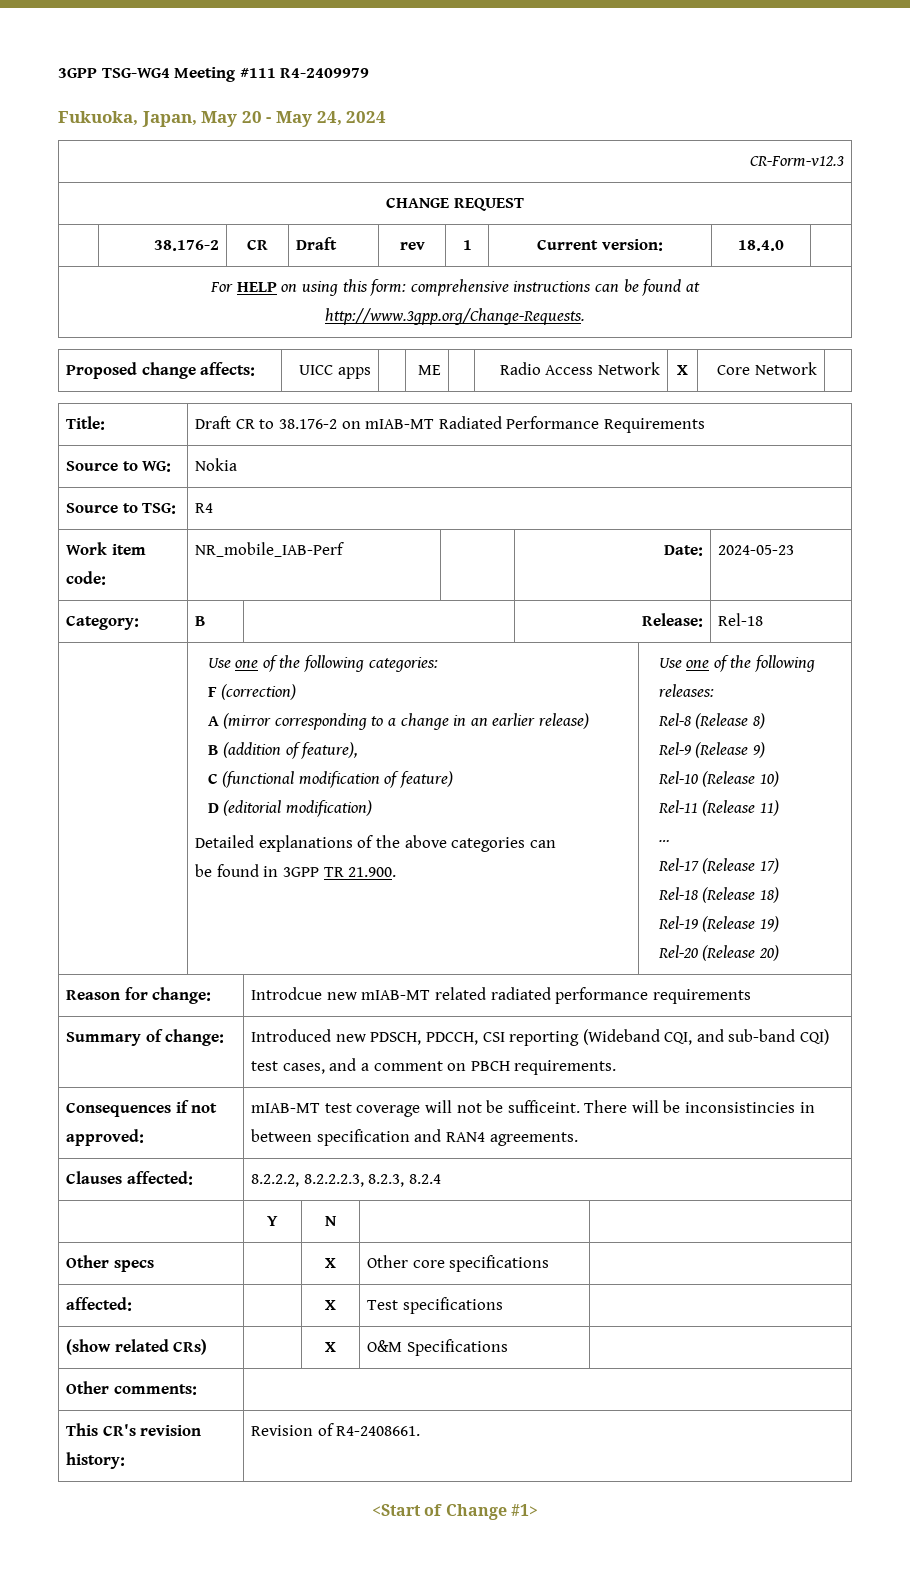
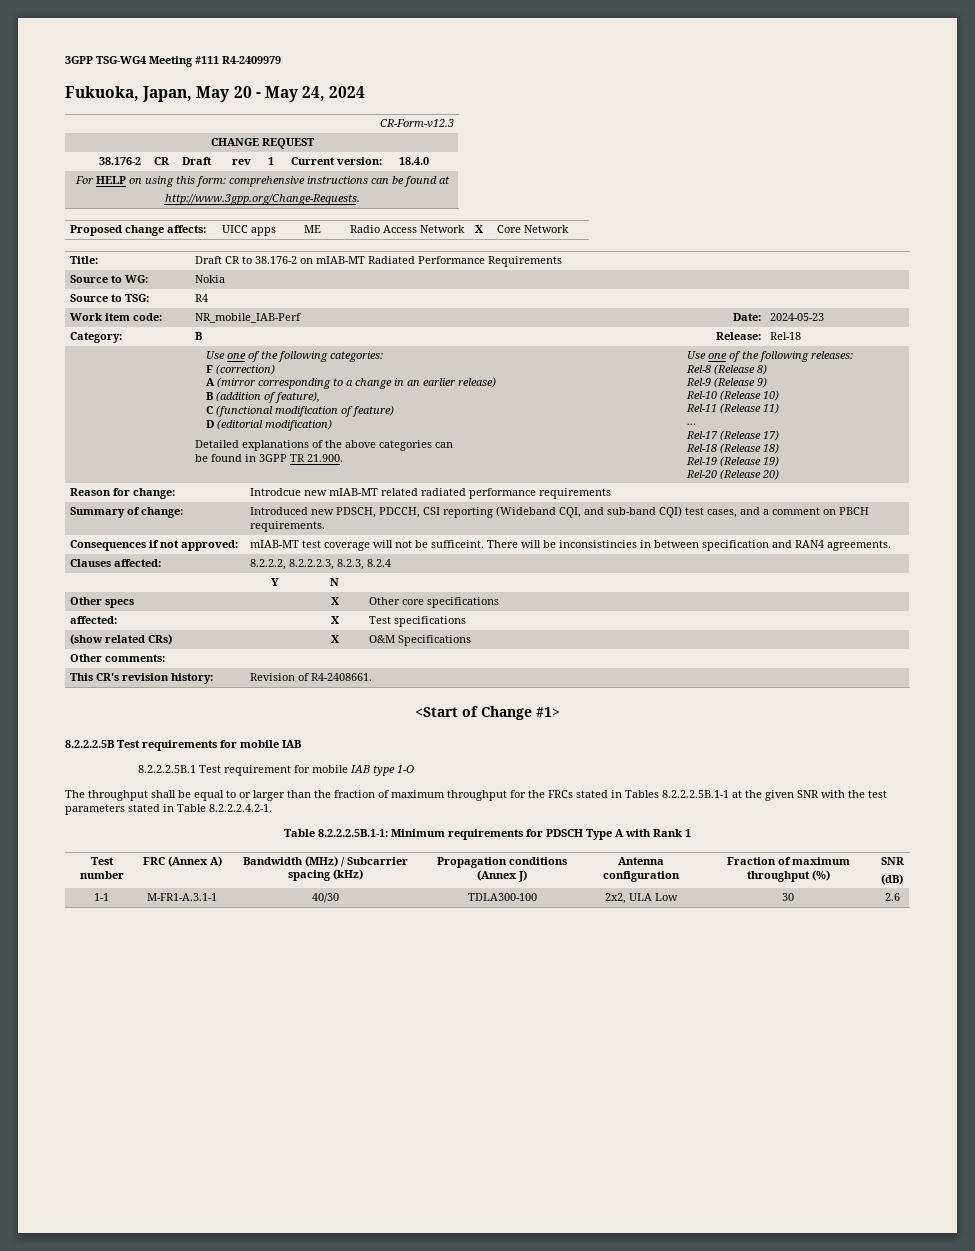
+ 8.2.2.2.5B Test requirements for mobile IAB
+ 8.2.2.2.5B.1 Test requirement for mobile IAB type 1-O
+ The throughput shall be equal to or larger than the fraction of maximum throughput for the FRCs stated in Tables 8.2.2.2.5B.1-1 at the given SNR with the test parameters stated in Table 8.2.2.2.4.2-1.
+ Table 8.2.2.2.5B.1-1: Minimum requirements for PDSCH Type A with Rank 1
+ Test number | FRC (Annex A) | Bandwidth (MHz) / Subcarrier spacing (kHz) | Propagation conditions (Annex J) | Antenna configuration | Fraction of maximum throughput (%) | SNR
+ (dB)
+ 1-1 | M-FR1-A.3.1-1 | 40/30 | TDLA300-100 | 2x2, ULA Low | 30 | 2.6

